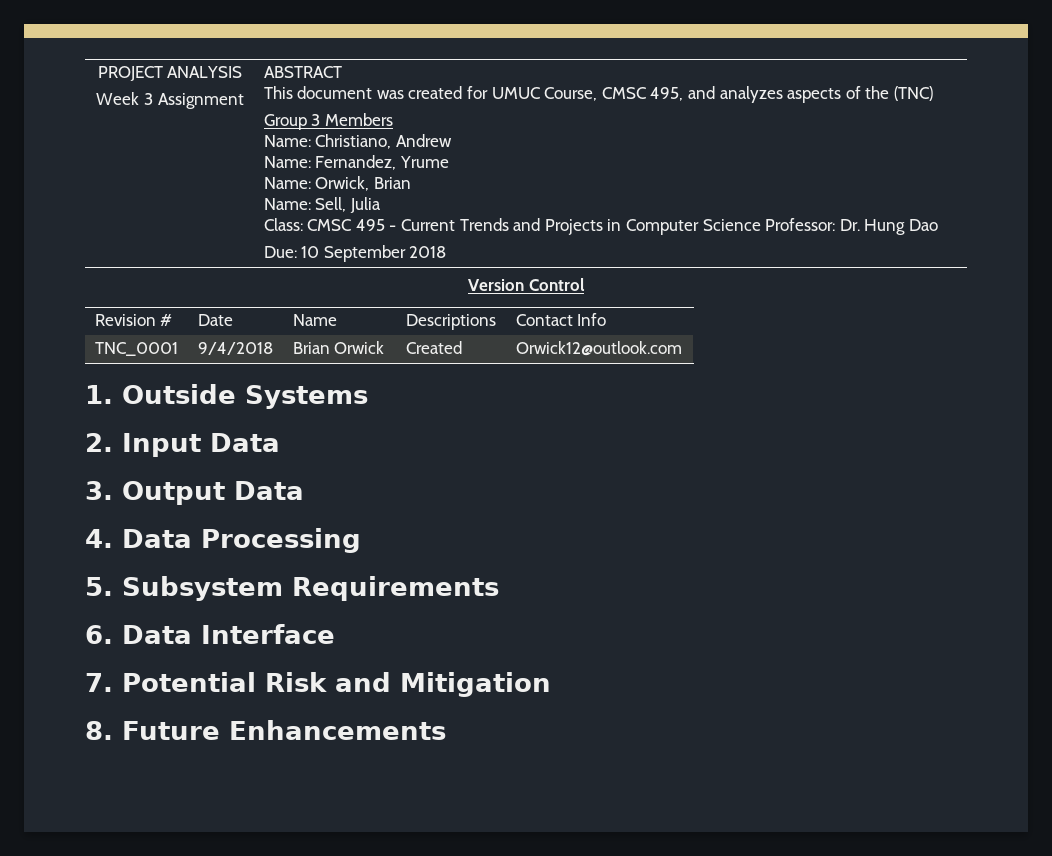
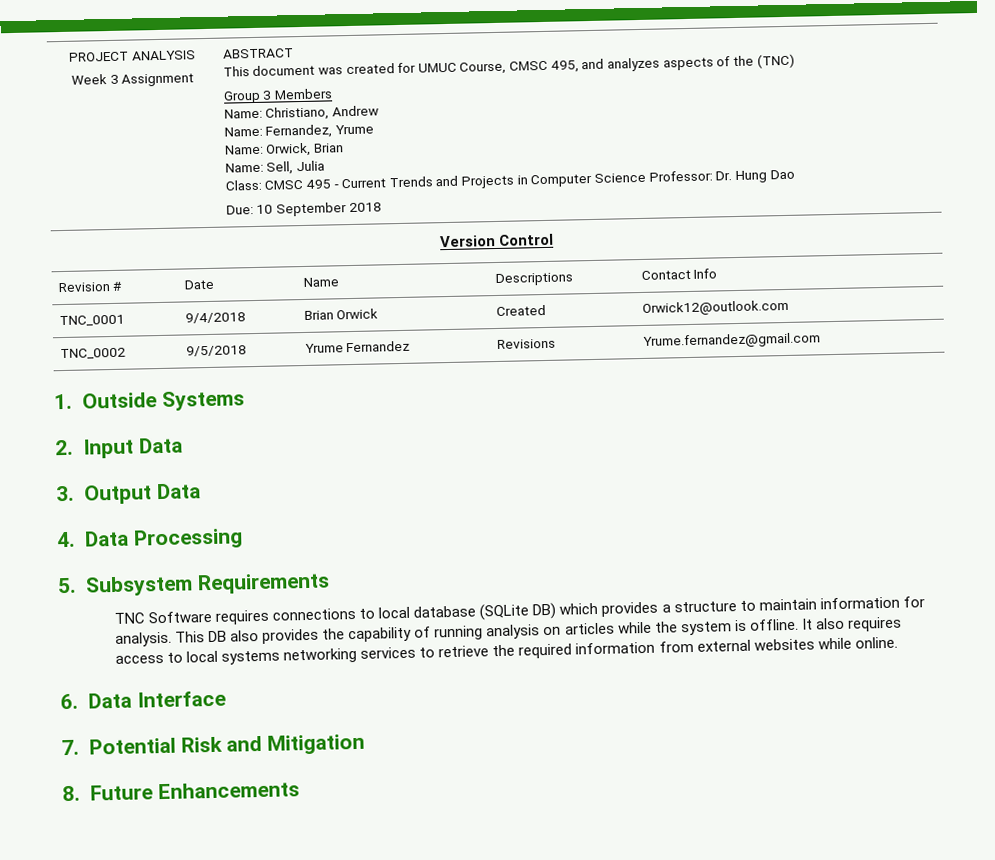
+ TNC_0002 | 9/5/2018 | Yrume Fernandez | Revisions | Yrume.fernandez@gmail.com
+ TNC Software requires connections to local database (SQLite DB) which provides a structure to maintain information for analysis. This DB also provides the capability of running analysis on articles while the system is offline. It also requires access to local systems networking services to retrieve the required information from external websites while online.

